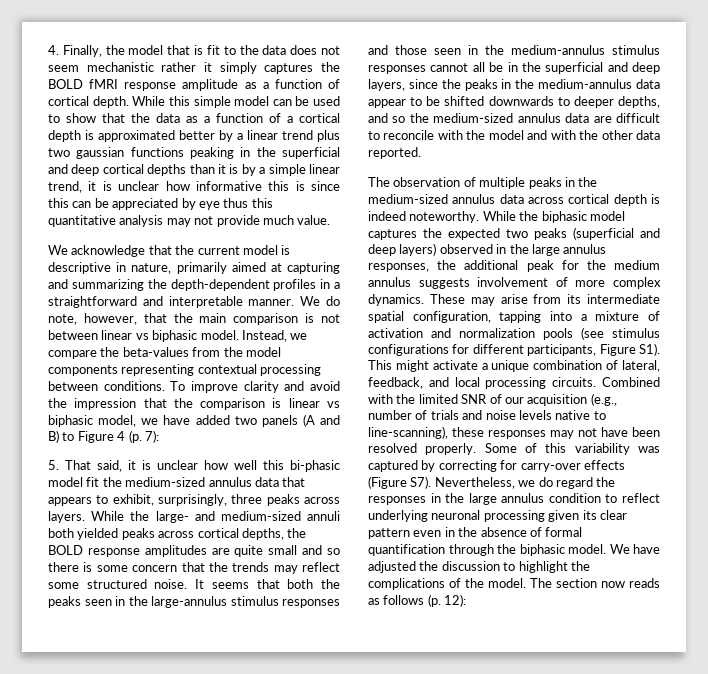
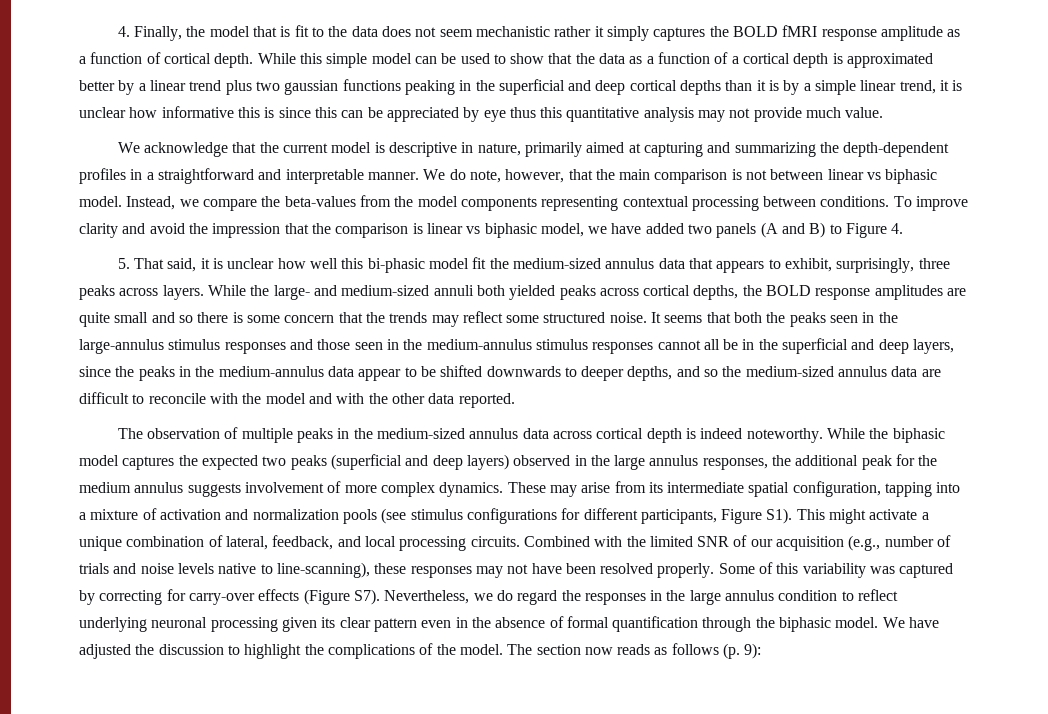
- To improve clarity and avoid the impression that the comparison is linear vs biphasic model, we have added two panels (A and B) to Figure 4 (p. 7):
+ To improve clarity and avoid the impression that the comparison is linear vs biphasic model, we have added two panels (A and B) to Figure 4.
- The section now reads as follows (p. 12):
+ The section now reads as follows (p. 9):

